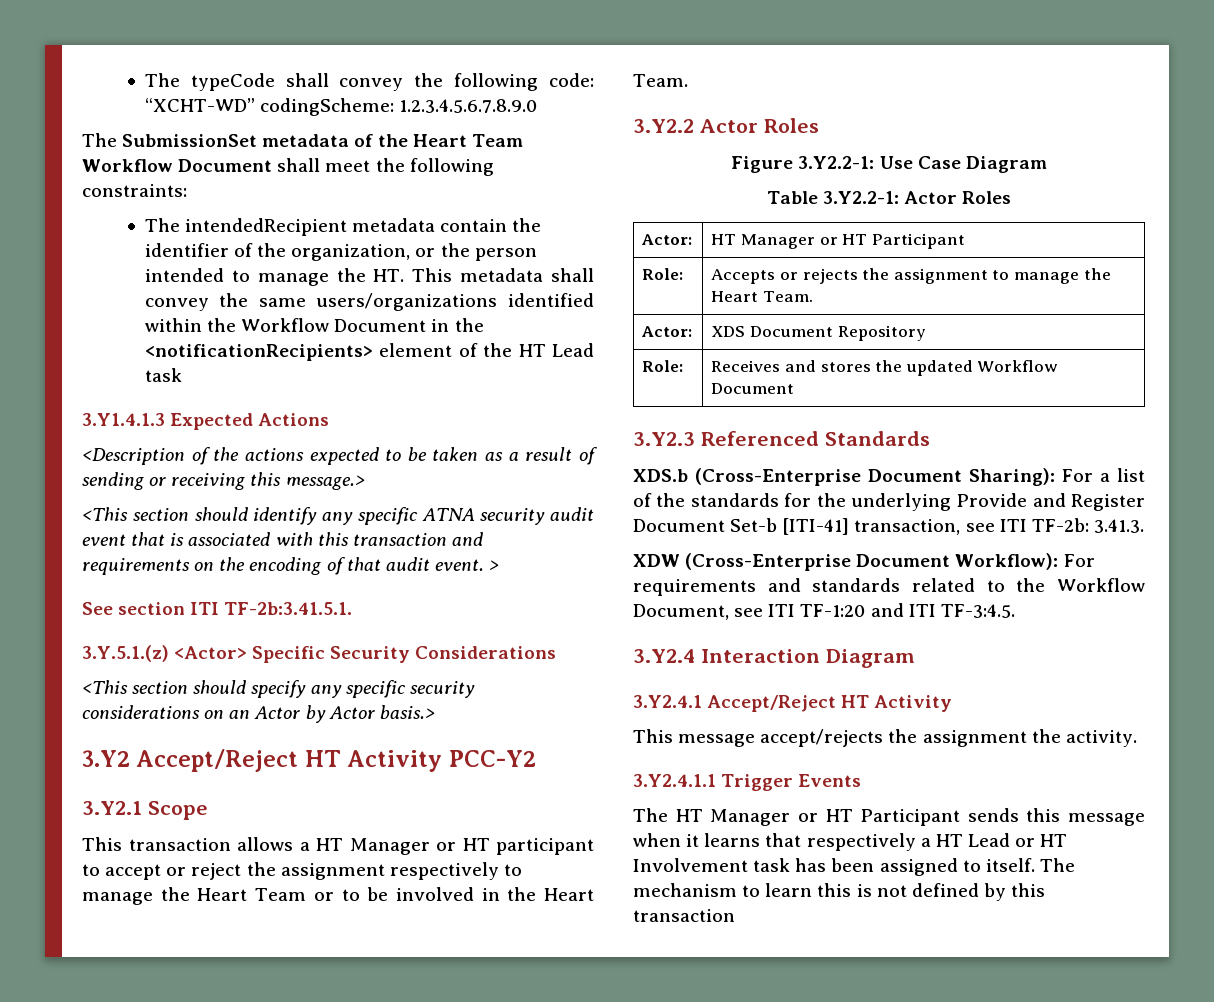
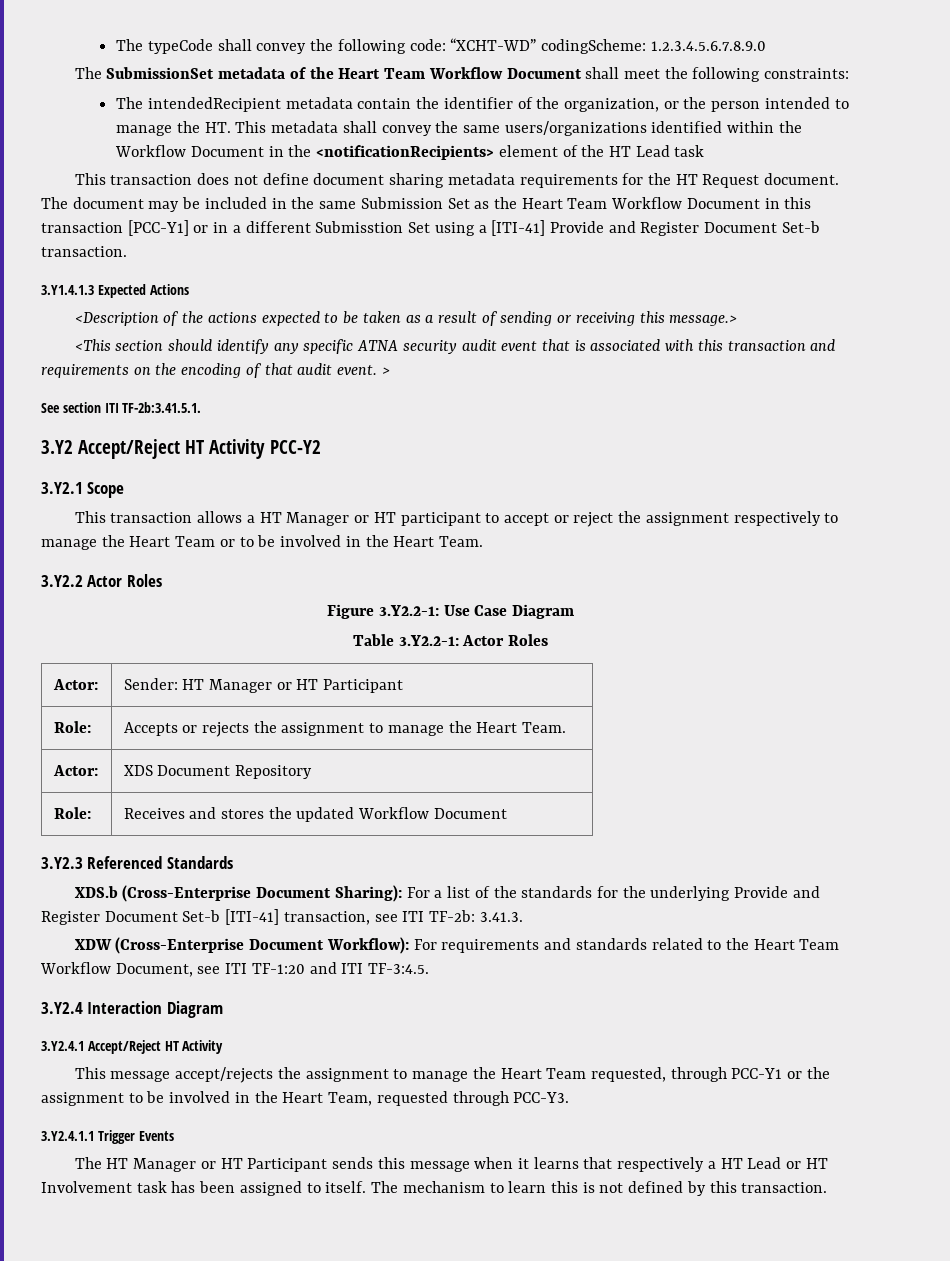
+ This transaction does not define document sharing metadata requirements for the HT Request document. The document may be included in the same Submission Set as the Heart Team Workflow Document in this transaction [PCC-Y1] or in a different Submisstion Set using a [ITI-41] Provide and Register Document Set-b transaction.
- 3.Y.5.1.(z) <Actor> Specific Security Considerations
- <This section should specify any specific security considerations on an Actor by Actor basis.>
- Actor: | HT Manager or HT Participant
+ Actor: | Sender: HT Manager or HT Participant
- XDW (Cross-Enterprise Document Workflow): For requirements and standards related to the Workflow Document, see ITI TF-1:20 and ITI TF-3:4.5.
+ XDW (Cross-Enterprise Document Workflow): For requirements and standards related to the Heart Team Workflow Document, see ITI TF-1:20 and ITI TF-3:4.5.
- This message accept/rejects the assignment the activity.
+ This message accept/rejects the assignment to manage the Heart Team requested, through PCC-Y1 or the assignment to be involved in the Heart Team, requested through PCC-Y3.
- The mechanism to learn this is not defined by this transaction
+ The mechanism to learn this is not defined by this transaction.

